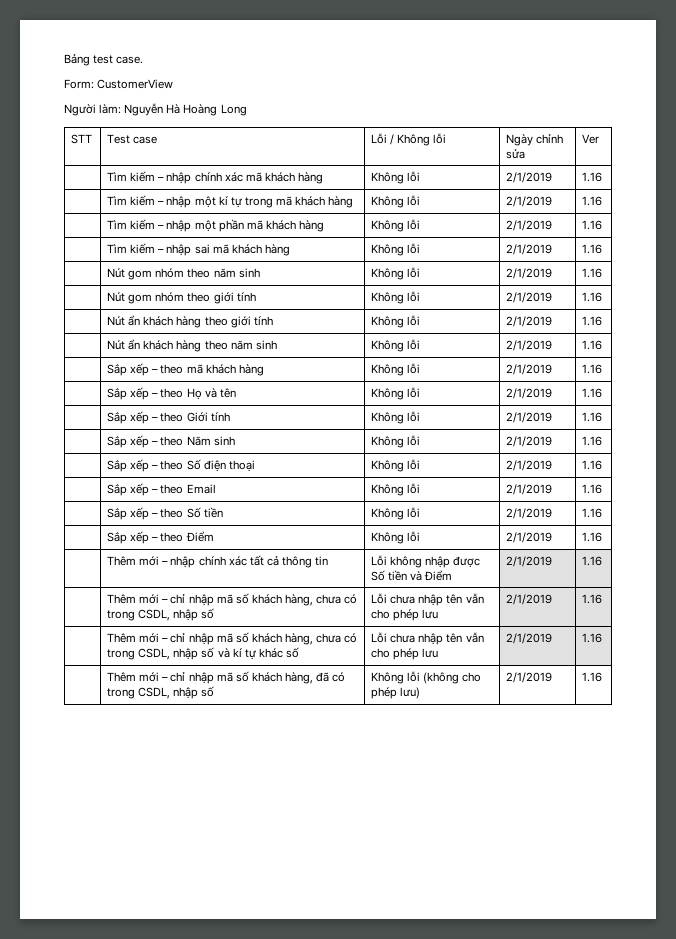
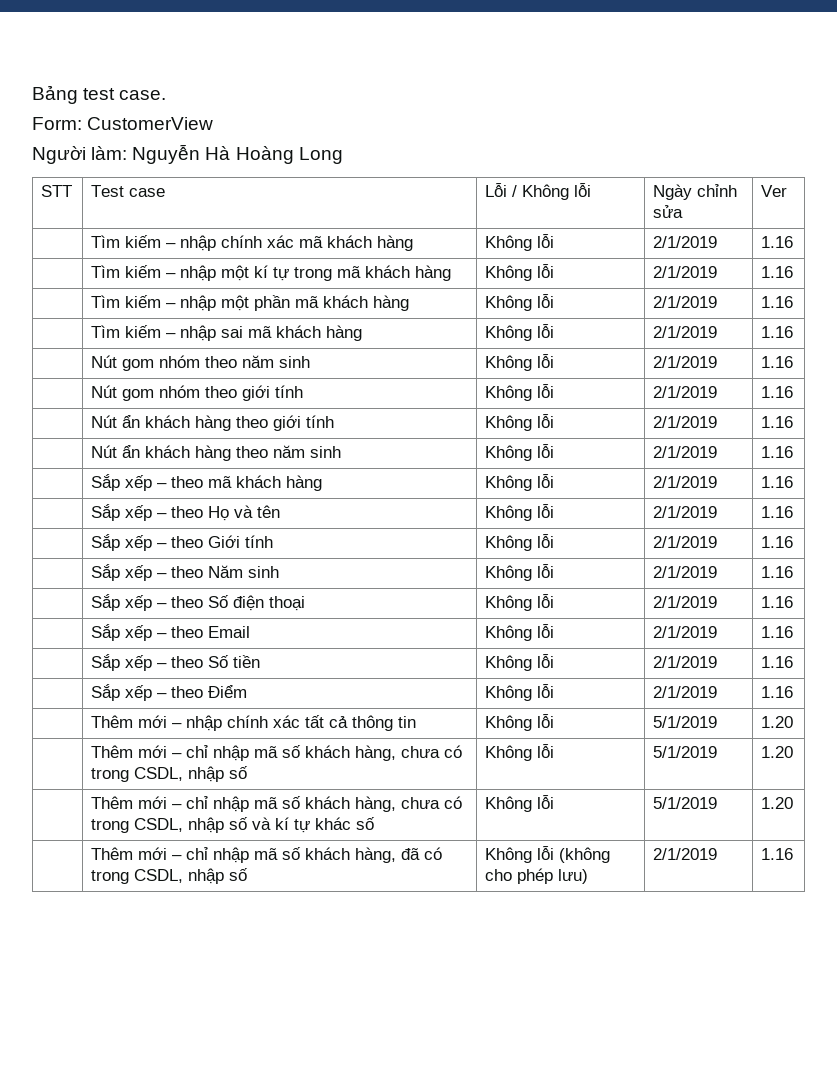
- | Thêm mới – nhập chính xác tất cả thông tin | Lỗi không nhập được Số tiền và Điểm | 2/1/2019 | 1.16
+ | Thêm mới – nhập chính xác tất cả thông tin | Không lỗi | 5/1/2019 | 1.20
- | Thêm mới – chỉ nhập mã số khách hàng, chưa có trong CSDL, nhập số | Lỗi chưa nhập tên vẫn cho phép lưu | 2/1/2019 | 1.16
+ | Thêm mới – chỉ nhập mã số khách hàng, chưa có trong CSDL, nhập số | Không lỗi | 5/1/2019 | 1.20
- | Thêm mới – chỉ nhập mã số khách hàng, chưa có trong CSDL, nhập số và kí tự khác số | Lỗi chưa nhập tên vẫn cho phép lưu | 2/1/2019 | 1.16
+ | Thêm mới – chỉ nhập mã số khách hàng, chưa có trong CSDL, nhập số và kí tự khác số | Không lỗi | 5/1/2019 | 1.20

